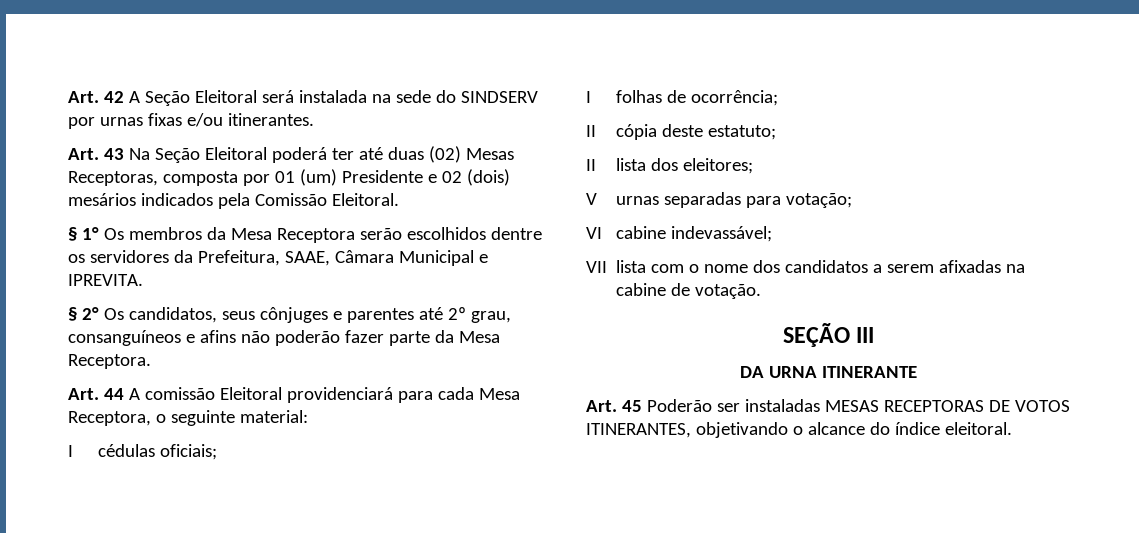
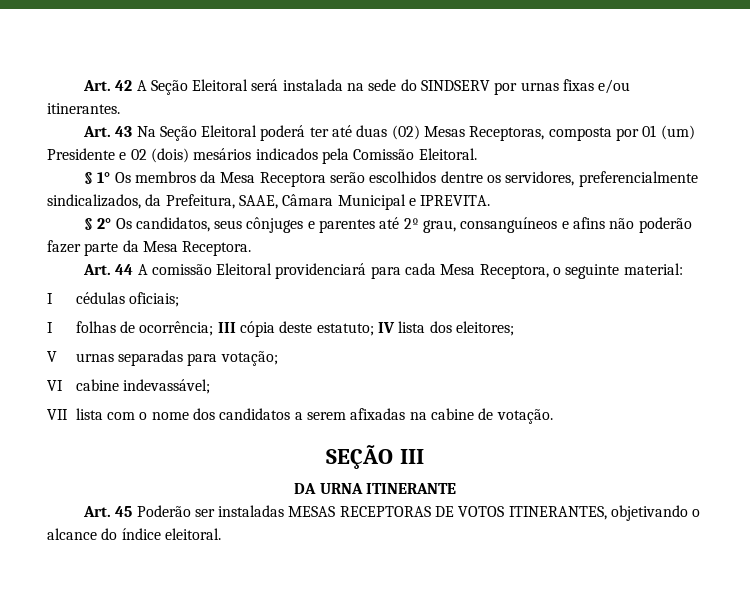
- § 1° Os membros da Mesa Receptora serão escolhidos dentre os servidores da Prefeitura, SAAE, Câmara Municipal e IPREVITA.
+ § 1° Os membros da Mesa Receptora serão escolhidos dentre os servidores, preferencialmente sindicalizados, da Prefeitura, SAAE, Câmara Municipal e IPREVITA.
- I folhas de ocorrência;
- II cópia deste estatuto;
- II lista dos eleitores;
+ I folhas de ocorrência; III cópia deste estatuto; IV lista dos eleitores;

